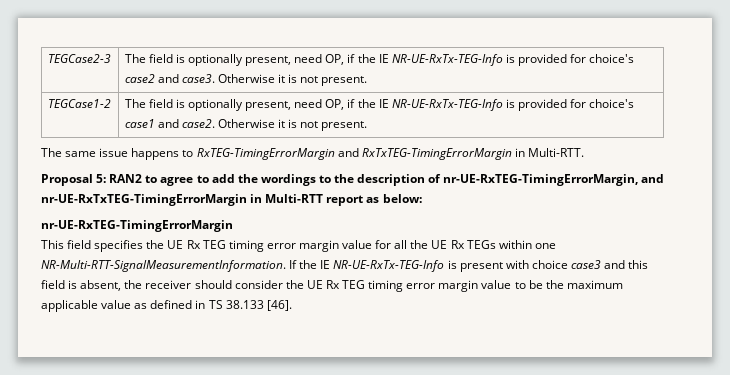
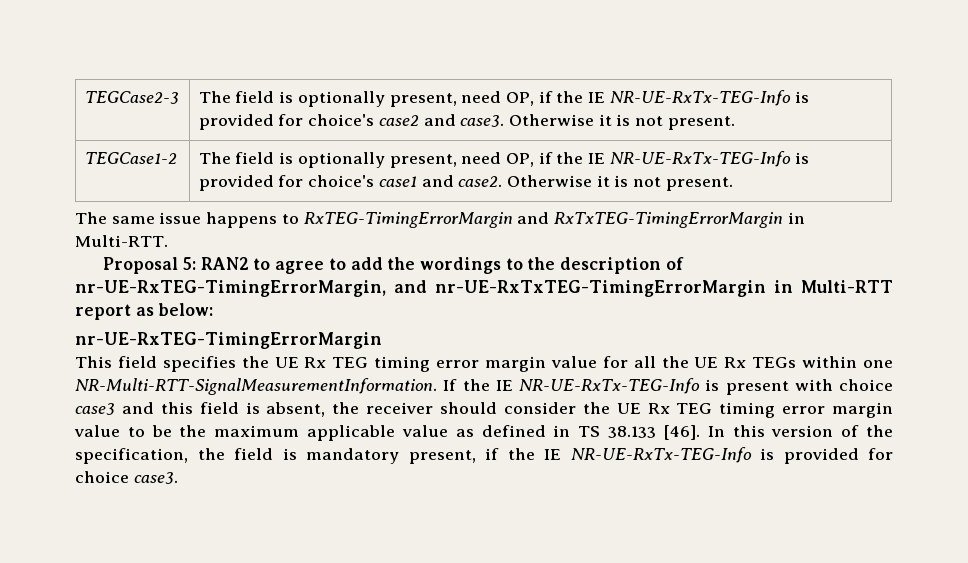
+ In this version of the specification, the field is mandatory present, if the IE NR-UE-RxTx-TEG-Info is provided for choice case3.

